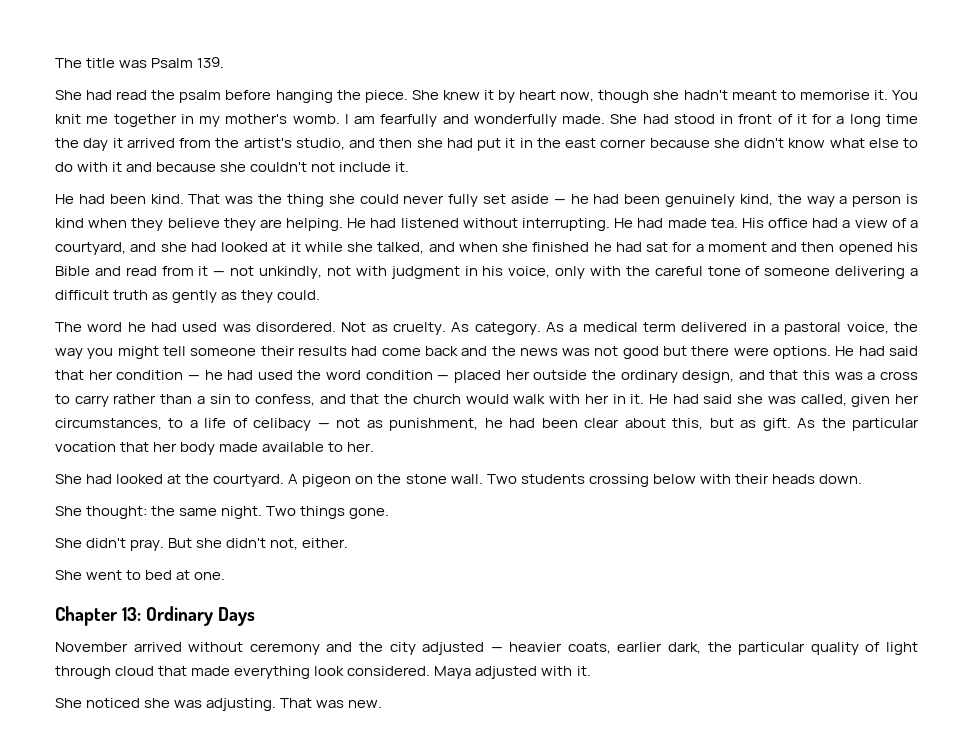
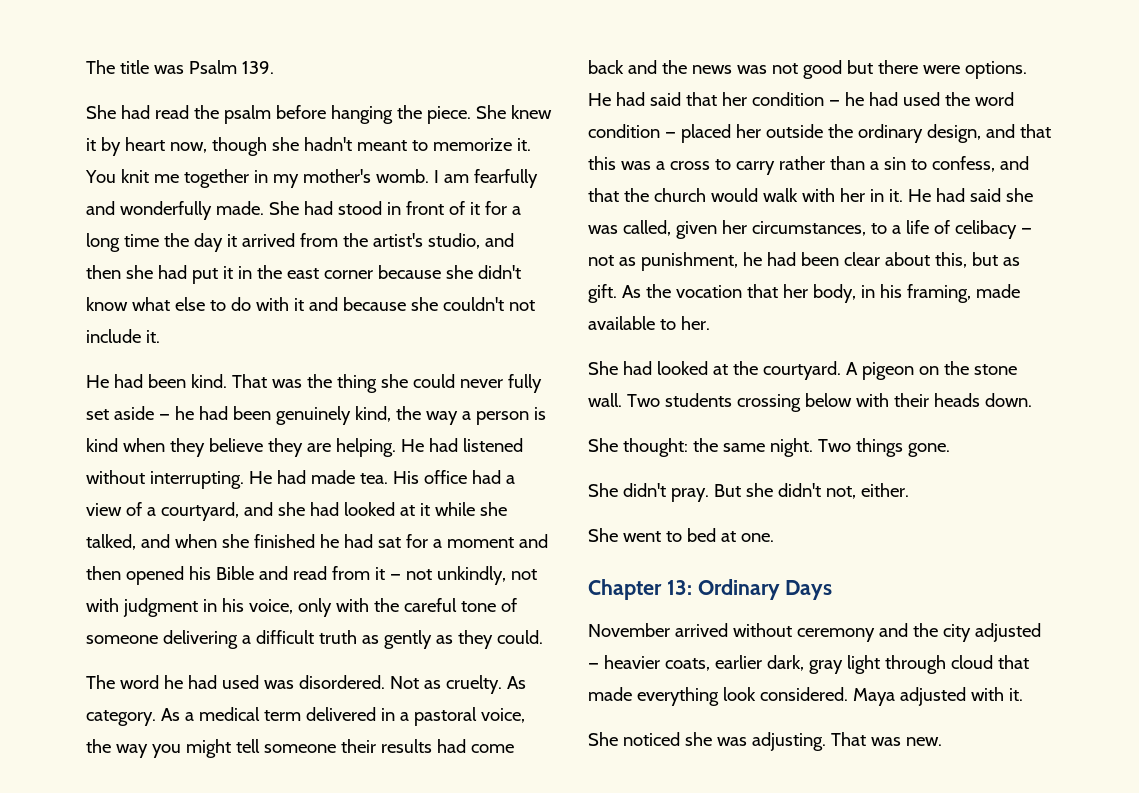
- She knew it by heart now, though she hadn't meant to memorise it.
+ She knew it by heart now, though she hadn't meant to memorize it.
- As the particular vocation that her body made available to her.
+ As the vocation that her body, in his framing, made available to her.
- November arrived without ceremony and the city adjusted — heavier coats, earlier dark, the particular quality of light through cloud that made everything look considered.
+ November arrived without ceremony and the city adjusted — heavier coats, earlier dark, gray light through cloud that made everything look considered.

